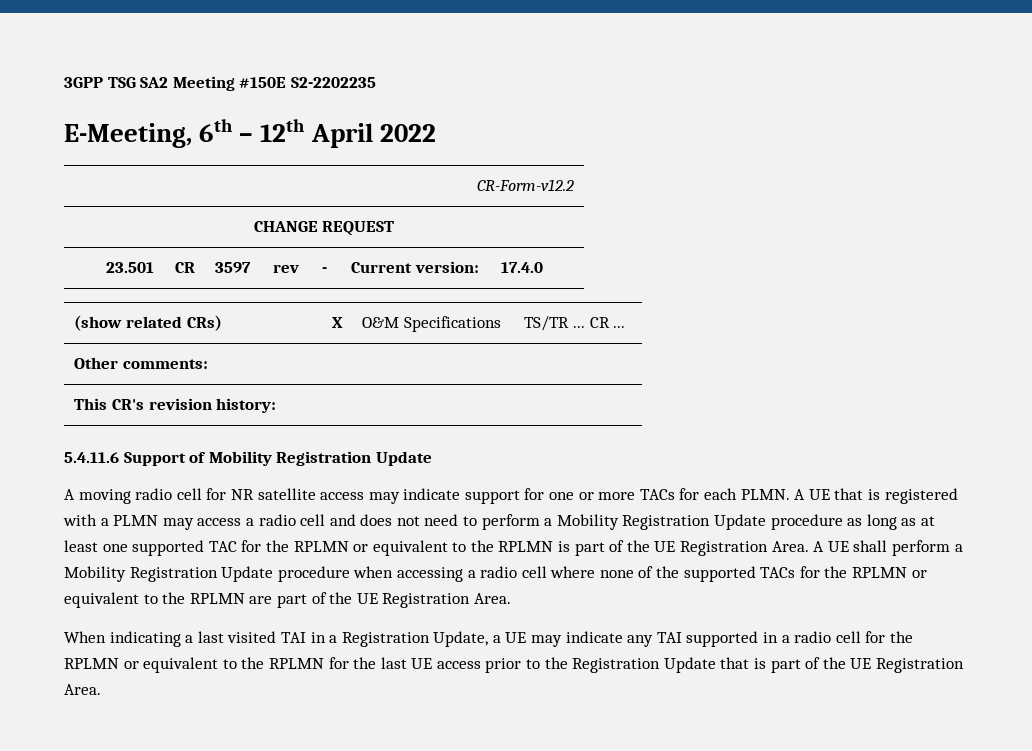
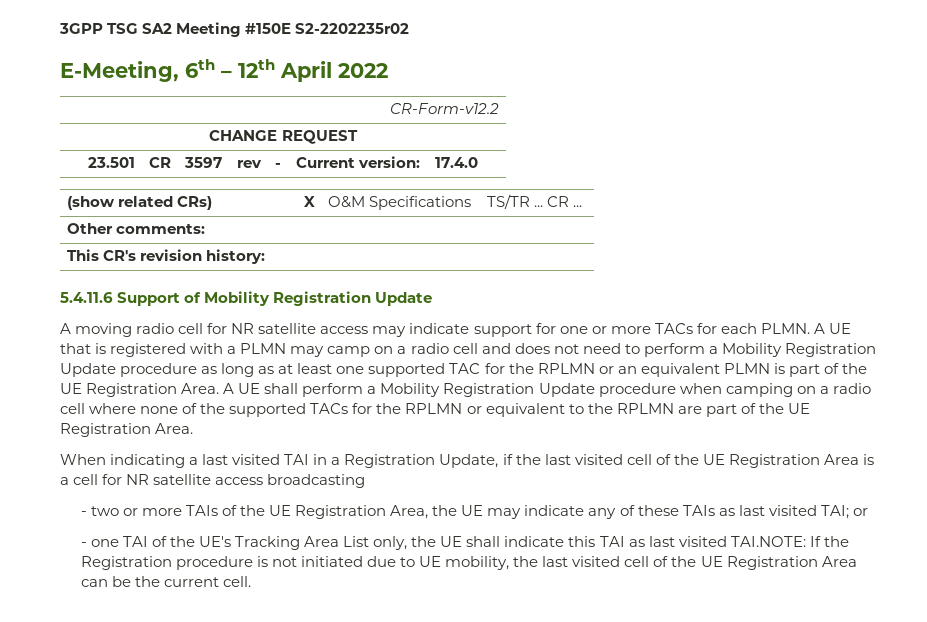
- 3GPP TSG SA2 Meeting #150E S2-2202235
+ 3GPP TSG SA2 Meeting #150E S2-2202235r02
- A UE that is registered with a PLMN may access a radio cell and does not need to perform a Mobility Registration Update procedure as long as at least one supported TAC for the RPLMN or equivalent to the RPLMN is part of the UE Registration Area.
+ A UE that is registered with a PLMN may camp on a radio cell and does not need to perform a Mobility Registration Update procedure as long as at least one supported TAC for the RPLMN or an equivalent PLMN is part of the UE Registration Area.
- A UE shall perform a Mobility Registration Update procedure when accessing a radio cell where none of the supported TACs for the RPLMN or equivalent to the RPLMN are part of the UE Registration Area.
+ A UE shall perform a Mobility Registration Update procedure when camping on a radio cell where none of the supported TACs for the RPLMN or equivalent to the RPLMN are part of the UE Registration Area.
- When indicating a last visited TAI in a Registration Update, a UE may indicate any TAI supported in a radio cell for the RPLMN or equivalent to the RPLMN for the last UE access prior to the Registration Update that is part of the UE Registration Area.
+ When indicating a last visited TAI in a Registration Update, if the last visited cell of the UE Registration Area is a cell for NR satellite access broadcasting
+ - two or more TAIs of the UE Registration Area, the UE may indicate any of these TAIs as last visited TAI; or
+ - one TAI of the UE's Tracking Area List only, the UE shall indicate this TAI as last visited TAI.NOTE: If the Registration procedure is not initiated due to UE mobility, the last visited cell of the UE Registration Area can be the current cell.

